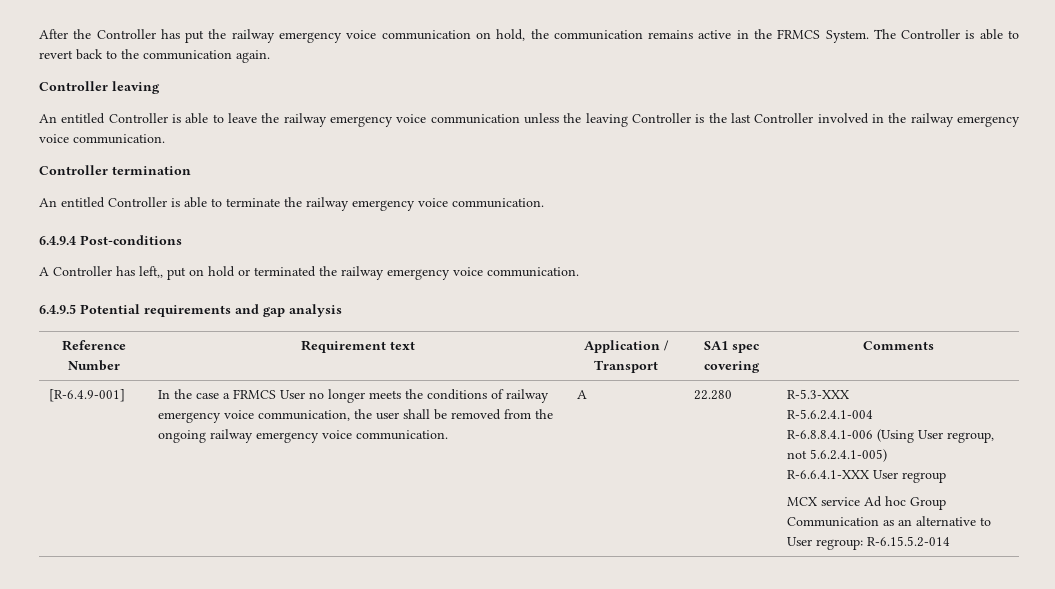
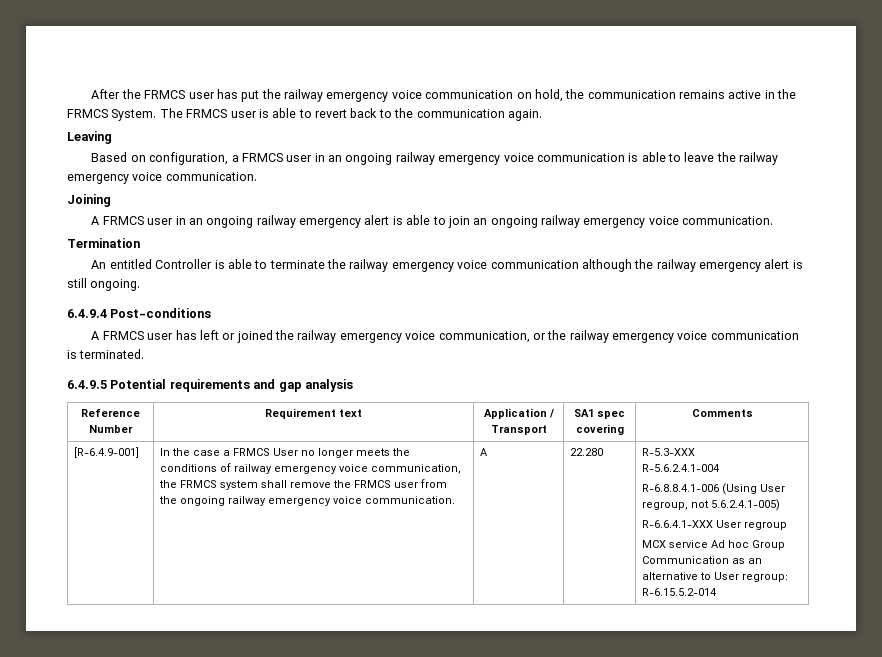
- After the Controller has put the railway emergency voice communication on hold, the communication remains active in the FRMCS System.
+ After the FRMCS user has put the railway emergency voice communication on hold, the communication remains active in the FRMCS System.
- The Controller is able to revert back to the communication again.
+ The FRMCS user is able to revert back to the communication again.
- Controller leaving
- An entitled Controller is able to leave the railway emergency voice communication unless the leaving Controller is the last Controller involved in the railway emergency voice communication.
- Controller termination
+ Leaving
+ Based on configuration, a FRMCS user in an ongoing railway emergency voice communication is able to leave the railway emergency voice communication.
+ Joining
+ A FRMCS user in an ongoing railway emergency alert is able to join an ongoing railway emergency voice communication.
+ Termination
- An entitled Controller is able to terminate the railway emergency voice communication.
+ An entitled Controller is able to terminate the railway emergency voice communication although the railway emergency alert is still ongoing.
  6.4.9.4 Post-conditions
- A Controller has left,, put on hold or terminated the railway emergency voice communication.
+ A FRMCS user has left or joined the railway emergency voice communication, or the railway emergency voice communication is terminated.
- In the case a FRMCS User no longer meets the conditions of railway emergency voice communication, the user shall be removed from the ongoing railway emergency voice communication.
+ In the case a FRMCS User no longer meets the conditions of railway emergency voice communication, the FRMCS system shall remove the FRMCS user from the ongoing railway emergency voice communication.

